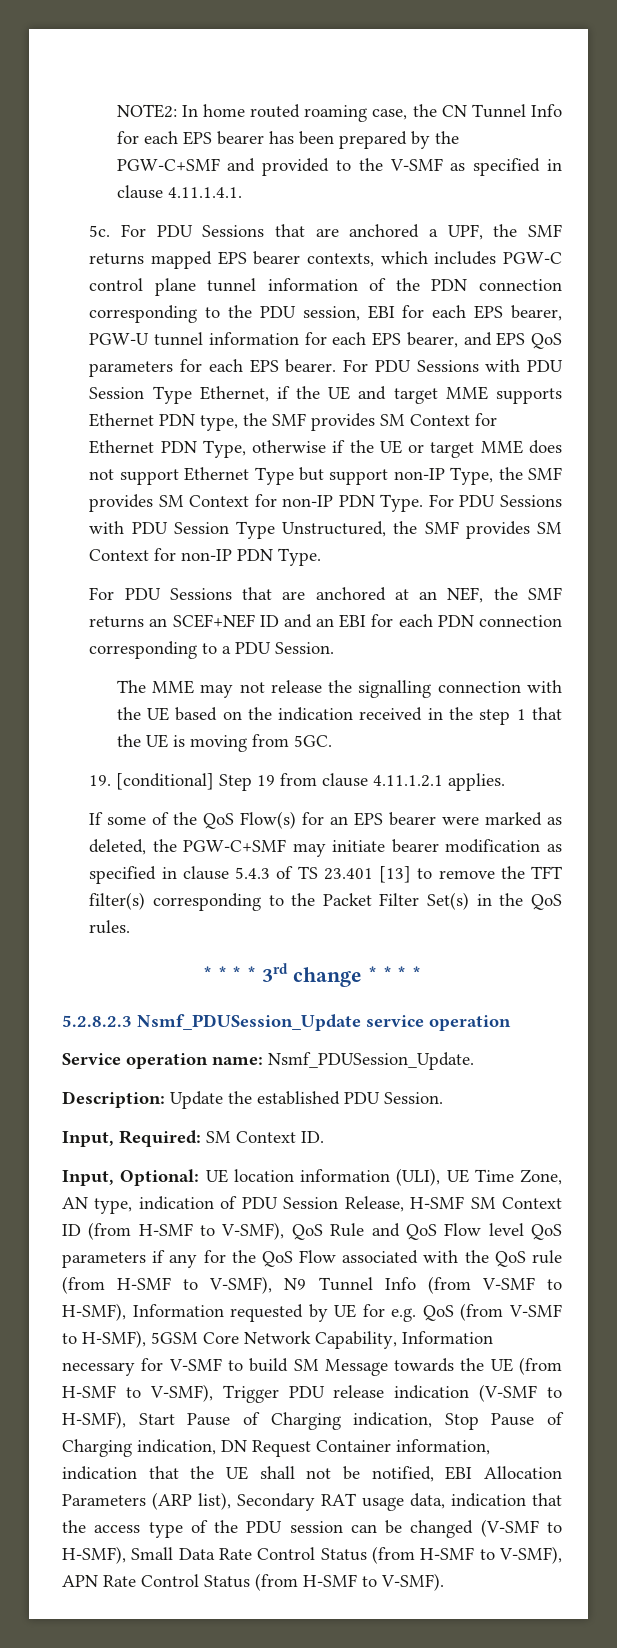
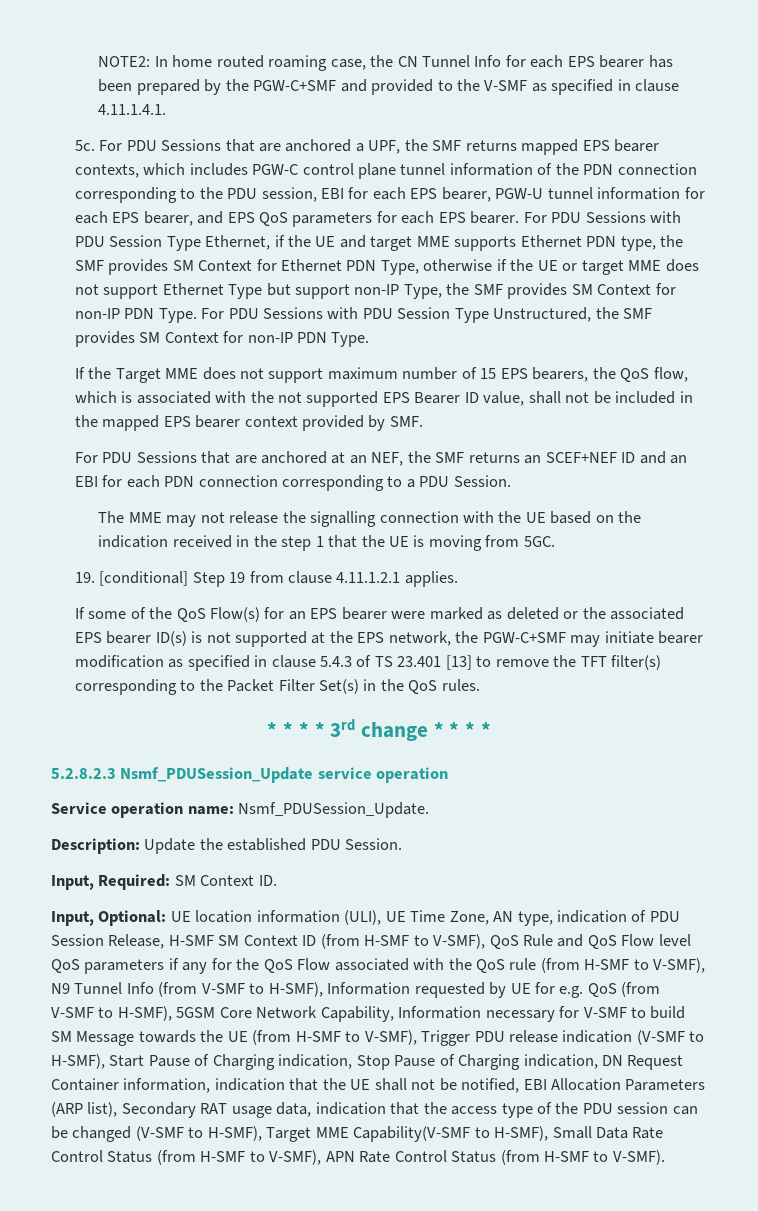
+ If the Target MME does not support maximum number of 15 EPS bearers, the QoS flow, which is associated with the not supported EPS Bearer ID value, shall not be included in the mapped EPS bearer context provided by SMF.
- If some of the QoS Flow(s) for an EPS bearer were marked as deleted, the PGW-C+SMF may initiate bearer modification as specified in clause 5.4.3 of TS 23.401 [13] to remove the TFT filter(s) corresponding to the Packet Filter Set(s) in the QoS rules.
+ If some of the QoS Flow(s) for an EPS bearer were marked as deleted or the associated EPS bearer ID(s) is not supported at the EPS network, the PGW-C+SMF may initiate bearer modification as specified in clause 5.4.3 of TS 23.401 [13] to remove the TFT filter(s) corresponding to the Packet Filter Set(s) in the QoS rules.
- UE location information (ULI), UE Time Zone, AN type, indication of PDU Session Release, H-SMF SM Context ID (from H-SMF to V-SMF), QoS Rule and QoS Flow level QoS parameters if any for the QoS Flow associated with the QoS rule (from H-SMF to V-SMF), N9 Tunnel Info (from V-SMF to H-SMF), Information requested by UE for e.g. QoS (from V-SMF to H-SMF), 5GSM Core Network Capability, Information necessary for V-SMF to build SM Message towards the UE (from H-SMF to V-SMF), Trigger PDU release indication (V-SMF to H-SMF), Start Pause of Charging indication, Stop Pause of Charging indication, DN Request Container information, indication that the UE shall not be notified, EBI Allocation Parameters (ARP list), Secondary RAT usage data, indication that the access type of the PDU session can be changed (V-SMF to H-SMF), Small Data Rate Control Status (from H-SMF to V-SMF), APN Rate Control Status (from H-SMF to V-SMF).
+ UE location information (ULI), UE Time Zone, AN type, indication of PDU Session Release, H-SMF SM Context ID (from H-SMF to V-SMF), QoS Rule and QoS Flow level QoS parameters if any for the QoS Flow associated with the QoS rule (from H-SMF to V-SMF), N9 Tunnel Info (from V-SMF to H-SMF), Information requested by UE for e.g. QoS (from V-SMF to H-SMF), 5GSM Core Network Capability, Information necessary for V-SMF to build SM Message towards the UE (from H-SMF to V-SMF), Trigger PDU release indication (V-SMF to H-SMF), Start Pause of Charging indication, Stop Pause of Charging indication, DN Request Container information, indication that the UE shall not be notified, EBI Allocation Parameters (ARP list), Secondary RAT usage data, indication that the access type of the PDU session can be changed (V-SMF to H-SMF), Target MME Capability(V-SMF to H-SMF), Small Data Rate Control Status (from H-SMF to V-SMF), APN Rate Control Status (from H-SMF to V-SMF).

